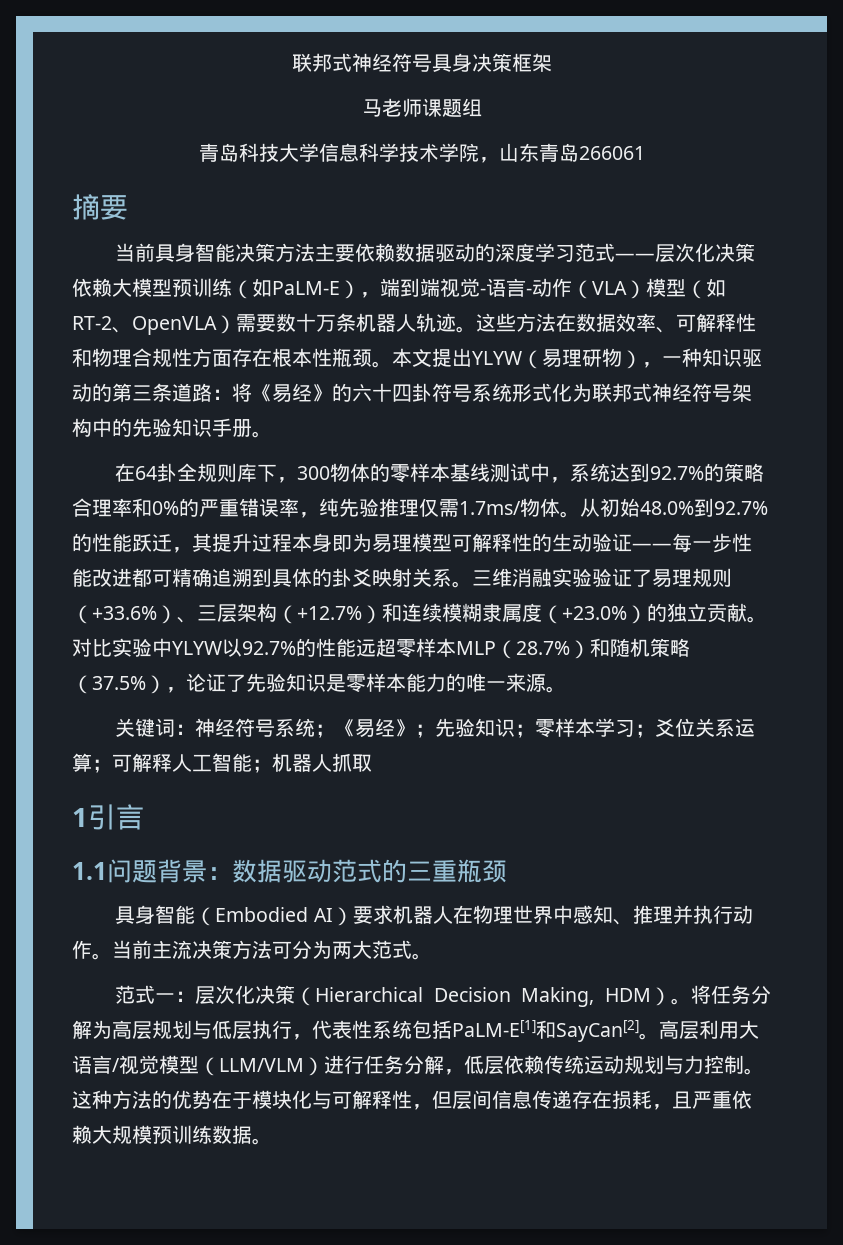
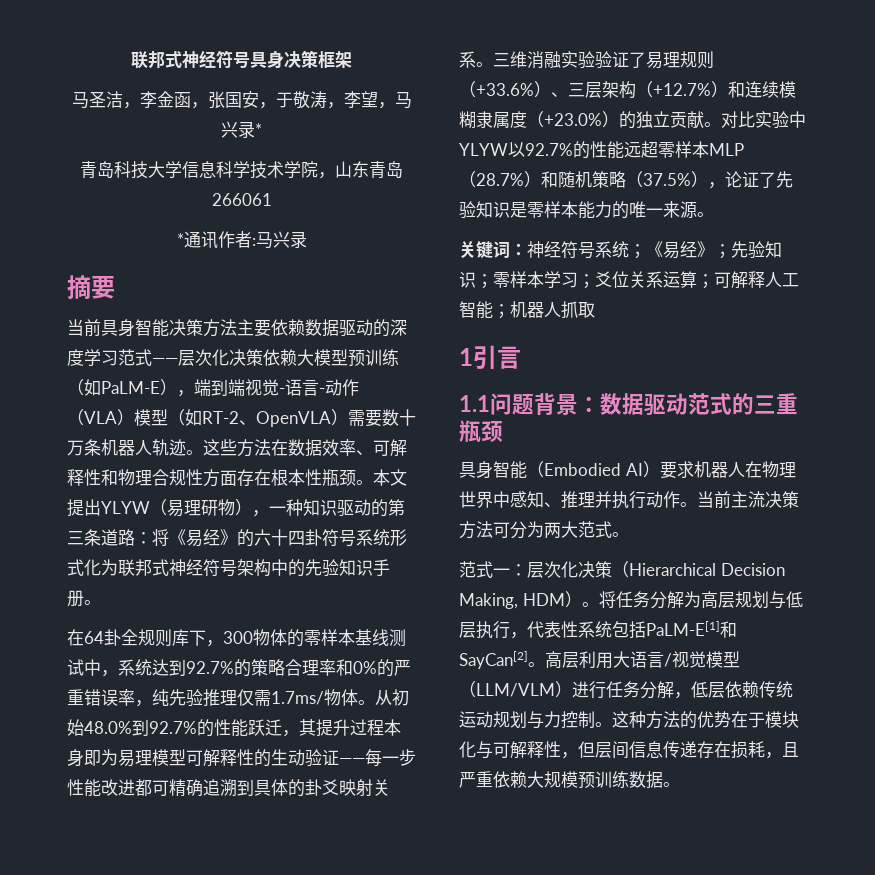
- 马老师课题组
+ 马圣洁，李金函，张国安，于敬涛，李望，马兴录*
+ *通讯作者:马兴录

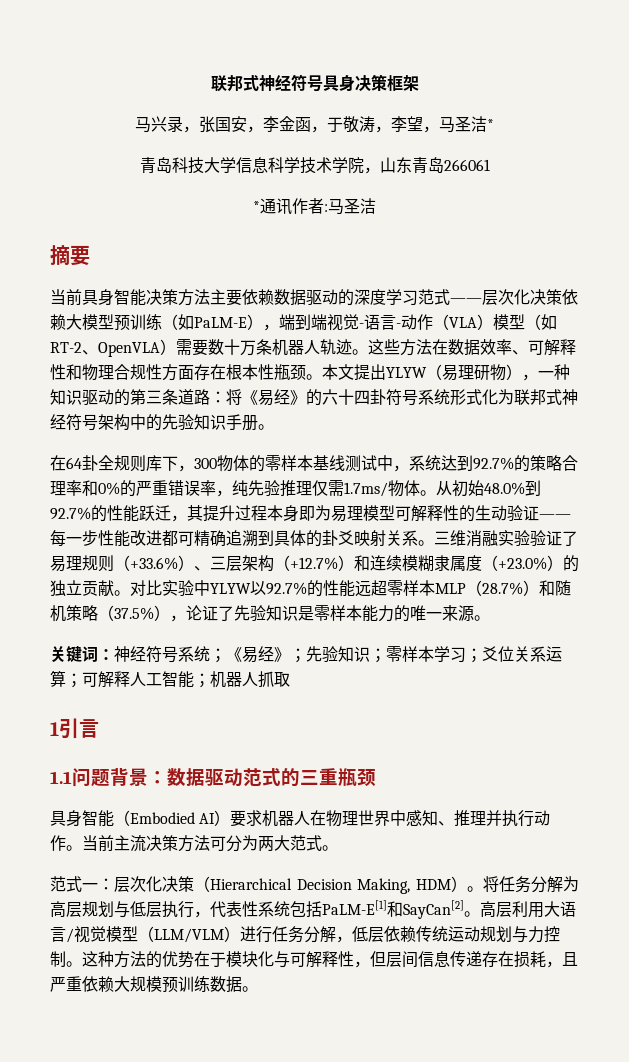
- 马圣洁，李金函，张国安，于敬涛，李望，马兴录*
+ 马兴录，张国安，李金函，于敬涛，李望，马圣洁*
- *通讯作者:马兴录
+ *通讯作者:马圣洁

